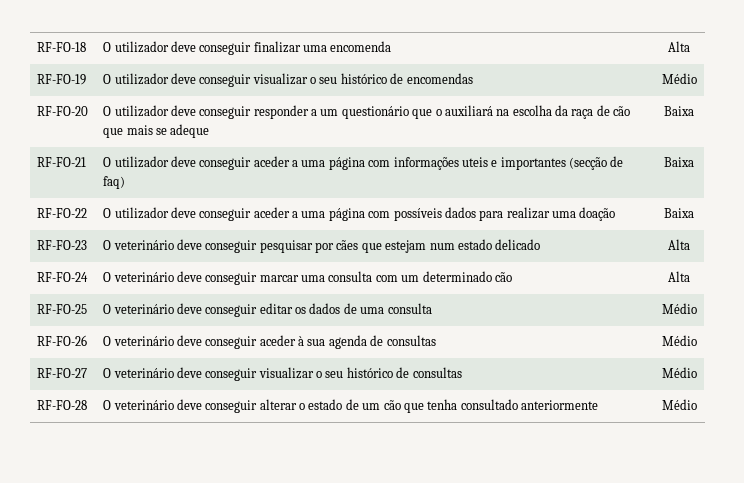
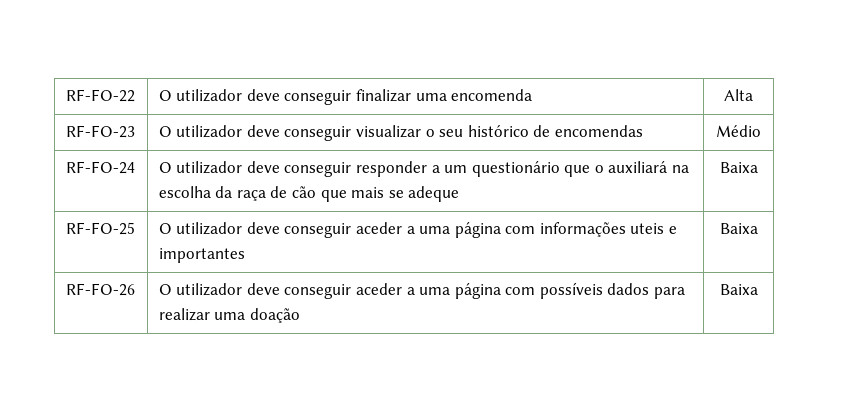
- RF-FO-18 | O utilizador deve conseguir finalizar uma encomenda | Alta
+ RF-FO-22 | O utilizador deve conseguir finalizar uma encomenda | Alta
- RF-FO-19 | O utilizador deve conseguir visualizar o seu histórico de encomendas | Médio
+ RF-FO-23 | O utilizador deve conseguir visualizar o seu histórico de encomendas | Médio
- RF-FO-20 | O utilizador deve conseguir responder a um questionário que o auxiliará na escolha da raça de cão que mais se adeque | Baixa
+ RF-FO-24 | O utilizador deve conseguir responder a um questionário que o auxiliará na escolha da raça de cão que mais se adeque | Baixa
- RF-FO-21 | O utilizador deve conseguir aceder a uma página com informações uteis e importantes (secção de faq) | Baixa
- RF-FO-22 | O utilizador deve conseguir aceder a uma página com possíveis dados para realizar uma doação | Baixa
+ RF-FO-25 | O utilizador deve conseguir aceder a uma página com informações uteis e importantes | Baixa
+ RF-FO-26 | O utilizador deve conseguir aceder a uma página com possíveis dados para realizar uma doação | Baixa
- RF-FO-23 | O veterinário deve conseguir pesquisar por cães que estejam num estado delicado | Alta
- RF-FO-24 | O veterinário deve conseguir marcar uma consulta com um determinado cão | Alta
- RF-FO-25 | O veterinário deve conseguir editar os dados de uma consulta | Médio
- RF-FO-26 | O veterinário deve conseguir aceder à sua agenda de consultas | Médio
- RF-FO-27 | O veterinário deve conseguir visualizar o seu histórico de consultas | Médio
- RF-FO-28 | O veterinário deve conseguir alterar o estado de um cão que tenha consultado anteriormente | Médio

